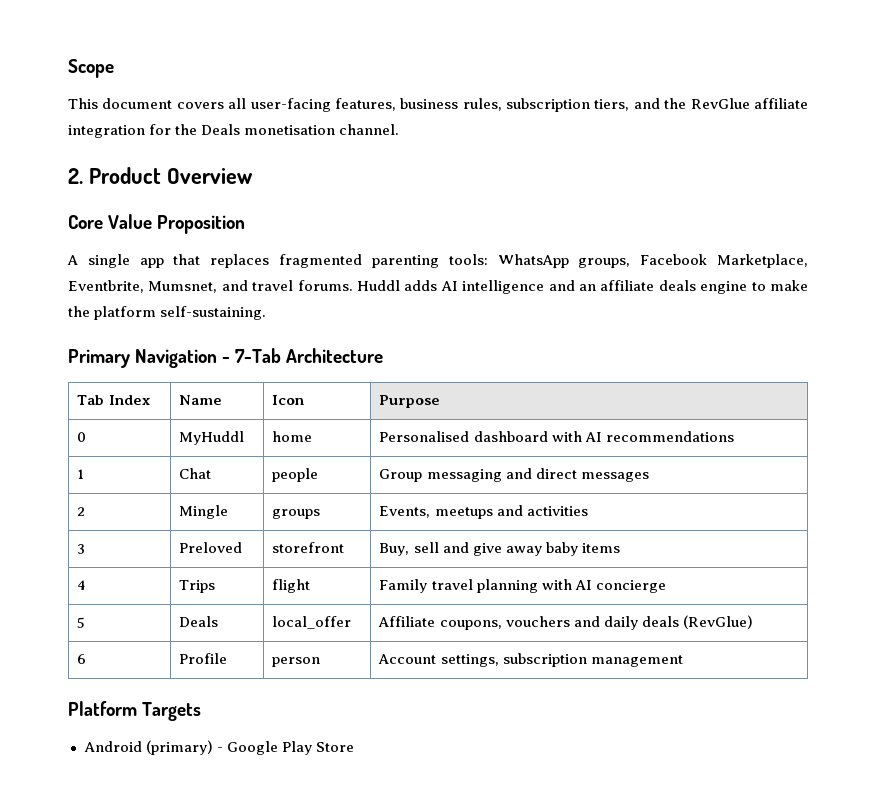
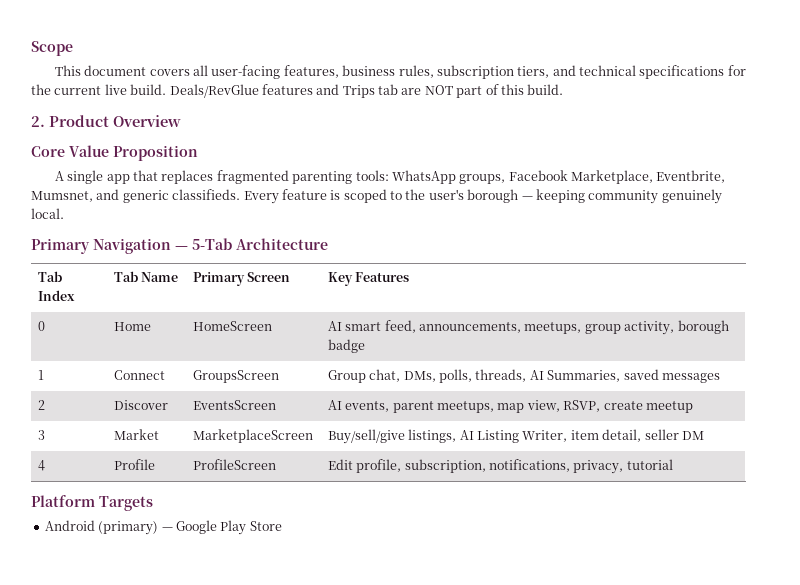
- This document covers all user-facing features, business rules, subscription tiers, and the RevGlue affiliate integration for the Deals monetisation channel.
+ This document covers all user-facing features, business rules, subscription tiers, and technical specifications for the current live build. Deals/RevGlue features and Trips tab are NOT part of this build.
- A single app that replaces fragmented parenting tools: WhatsApp groups, Facebook Marketplace, Eventbrite, Mumsnet, and travel forums. Huddl adds AI intelligence and an affiliate deals engine to make the platform self-sustaining.
+ A single app that replaces fragmented parenting tools: WhatsApp groups, Facebook Marketplace, Eventbrite, Mumsnet, and generic classifieds. Every feature is scoped to the user's borough — keeping community genuinely local.
- Primary Navigation - 7-Tab Architecture
+ Primary Navigation — 5-Tab Architecture
- Tab Index | Name | Icon | Purpose
- 0 | MyHuddl | home | Personalised dashboard with AI recommendations
+ Tab Index | Tab Name | Primary Screen | Key Features
+ 0 | Home | HomeScreen | AI smart feed, announcements, meetups, group activity, borough badge
- 1 | Chat | people | Group messaging and direct messages
- 2 | Mingle | groups | Events, meetups and activities
- 3 | Preloved | storefront | Buy, sell and give away baby items
- 4 | Trips | flight | Family travel planning with AI concierge
- 5 | Deals | local_offer | Affiliate coupons, vouchers and daily deals (RevGlue)
- 6 | Profile | person | Account settings, subscription management
+ 1 | Connect | GroupsScreen | Group chat, DMs, polls, threads, AI Summaries, saved messages
+ 2 | Discover | EventsScreen | AI events, parent meetups, map view, RSVP, create meetup
+ 3 | Market | MarketplaceScreen | Buy/sell/give listings, AI Listing Writer, item detail, seller DM
+ 4 | Profile | ProfileScreen | Edit profile, subscription, notifications, privacy, tutorial
- Android (primary) - Google Play Store
+ Android (primary) — Google Play Store

